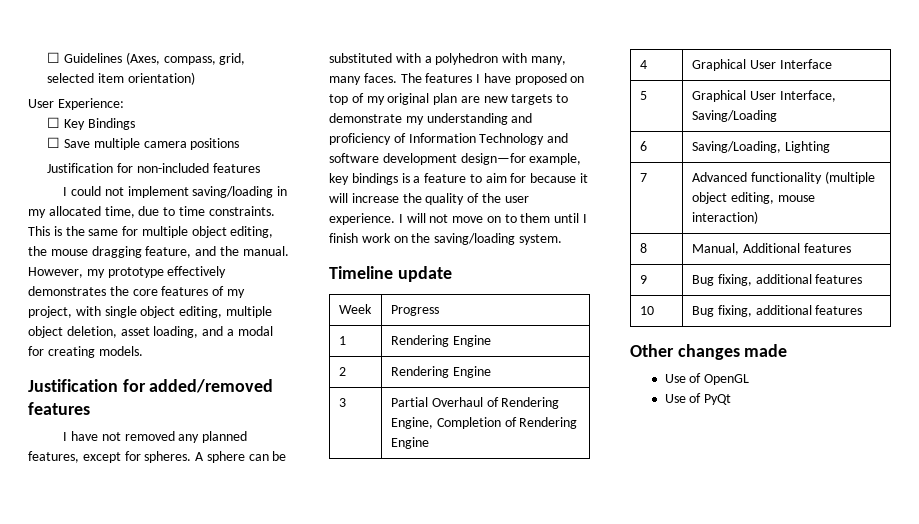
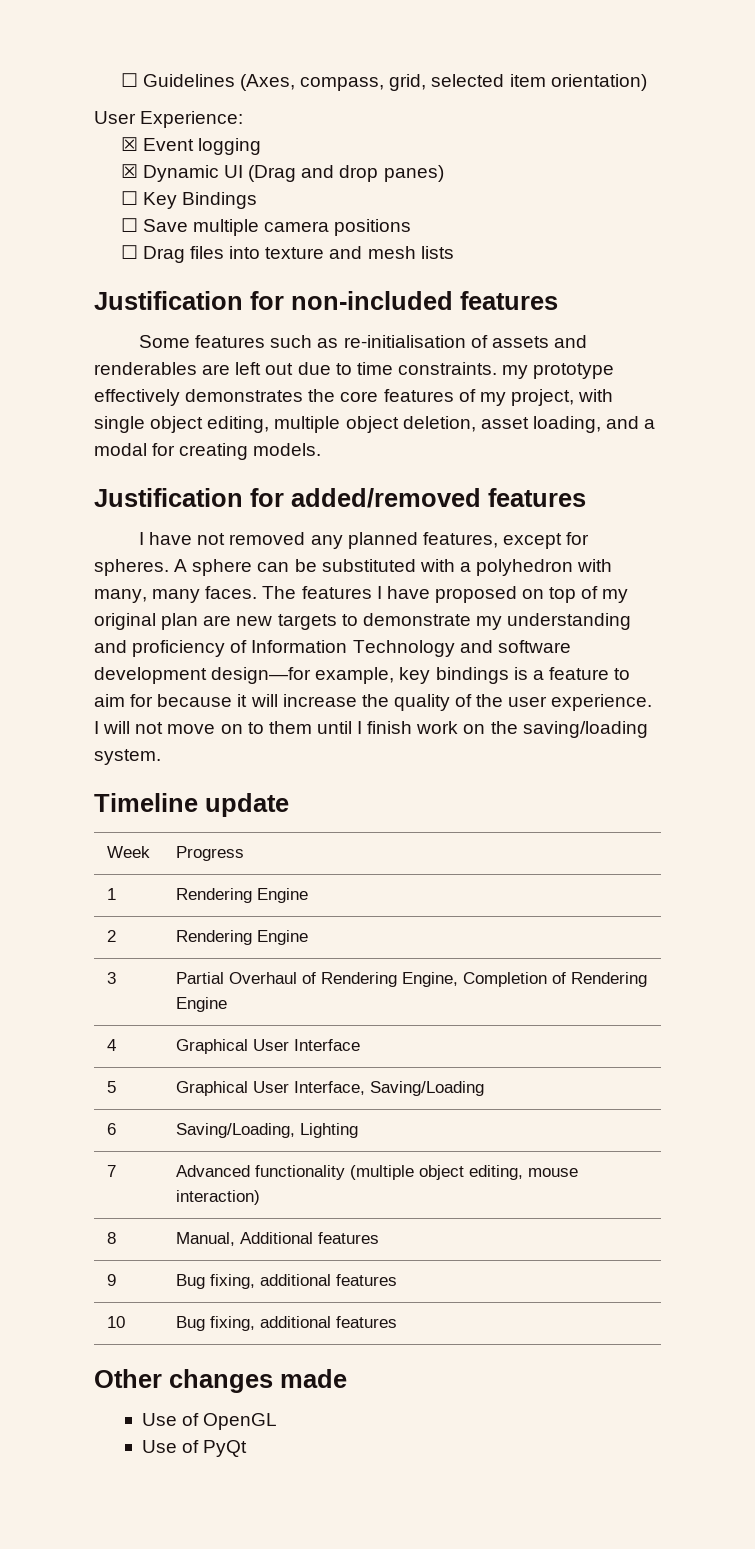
+ ☒ Event logging
+ ☒ Dynamic UI (Drag and drop panes)
+ ☐ Drag files into texture and mesh lists
  Justification for non-included features
- I could not implement saving/loading in my allocated time, due to time constraints. This is the same for multiple object editing, the mouse dragging feature, and the manual. However, my prototype effectively demonstrates the core features of my project, with single object editing, multiple object deletion, asset loading, and a modal for creating models.
+ Some features such as re-initialisation of assets and renderables are left out due to time constraints. my prototype effectively demonstrates the core features of my project, with single object editing, multiple object deletion, asset loading, and a modal for creating models.

